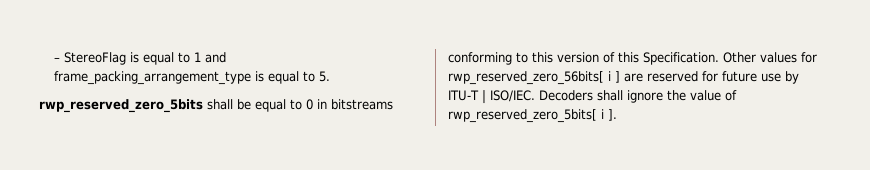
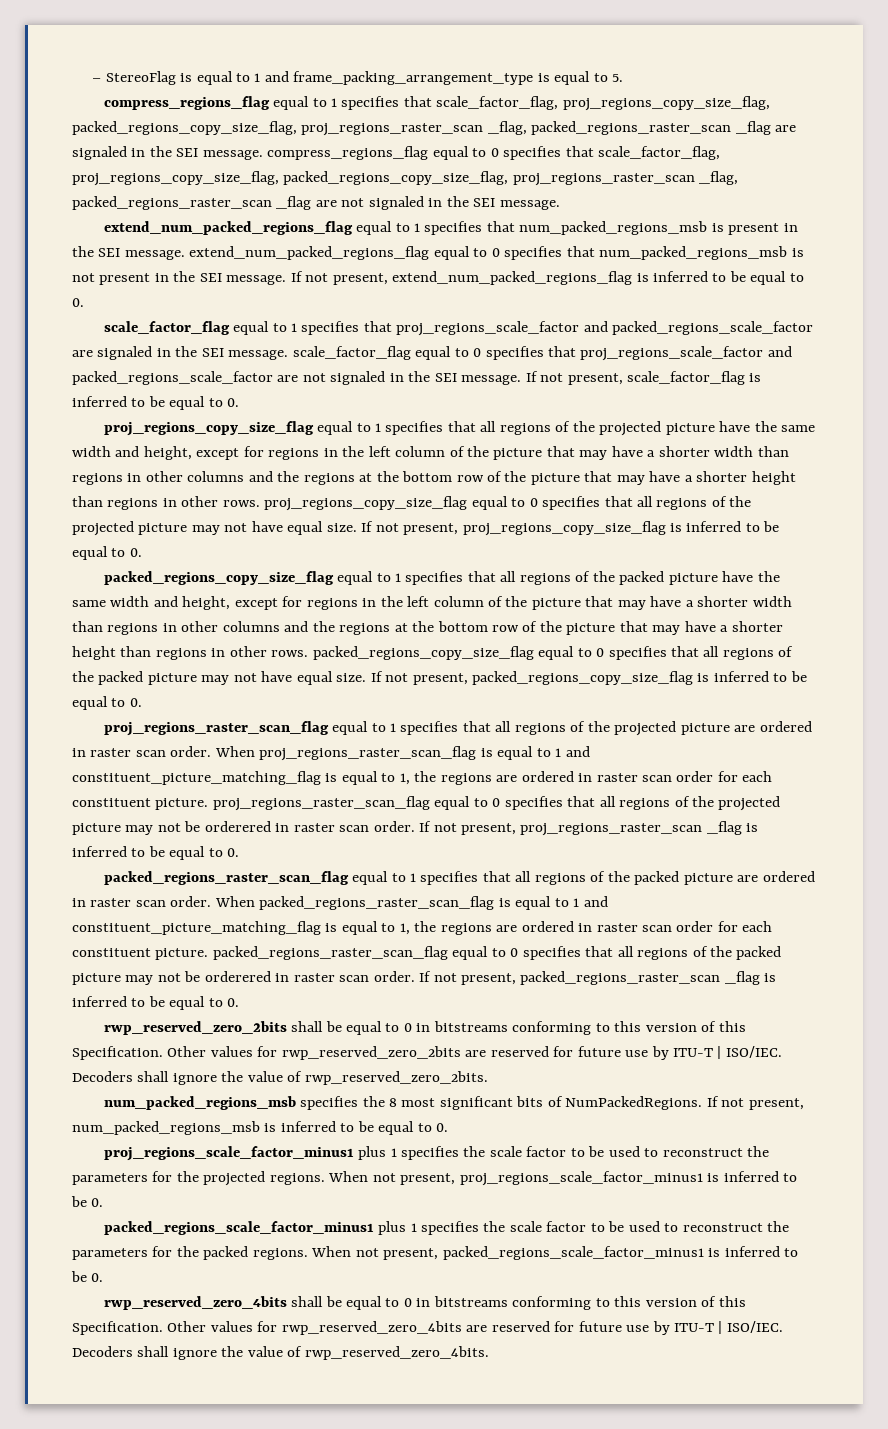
- rwp_reserved_zero_5bits shall be equal to 0 in bitstreams conforming to this version of this Specification.
+ compress_regions_flag equal to 1 specifies that scale_factor_flag, proj_regions_copy_size_flag, packed_regions_copy_size_flag, proj_regions_raster_scan _flag, packed_regions_raster_scan _flag are signaled in the SEI message. compress_regions_flag equal to 0 specifies that scale_factor_flag, proj_regions_copy_size_flag, packed_regions_copy_size_flag, proj_regions_raster_scan _flag, packed_regions_raster_scan _flag are not signaled in the SEI message.
+ extend_num_packed_regions_flag equal to 1 specifies that num_packed_regions_msb is present in the SEI message. extend_num_packed_regions_flag equal to 0 specifies that num_packed_regions_msb is not present in the SEI message. If not present, extend_num_packed_regions_flag is inferred to be equal to 0.
+ scale_factor_flag equal to 1 specifies that proj_regions_scale_factor and packed_regions_scale_factor are signaled in the SEI message. scale_factor_flag equal to 0 specifies that proj_regions_scale_factor and packed_regions_scale_factor are not signaled in the SEI message. If not present, scale_factor_flag is inferred to be equal to 0.
+ proj_regions_copy_size_flag equal to 1 specifies that all regions of the projected picture have the same width and height, except for regions in the left column of the picture that may have a shorter width than regions in other columns and the regions at the bottom row of the picture that may have a shorter height than regions in other rows. proj_regions_copy_size_flag equal to 0 specifies that all regions of the projected picture may not have equal size. If not present, proj_regions_copy_size_flag is inferred to be equal to 0.
+ packed_regions_copy_size_flag equal to 1 specifies that all regions of the packed picture have the same width and height, except for regions in the left column of the picture that may have a shorter width than regions in other columns and the regions at the bottom row of the picture that may have a shorter height than regions in other rows. packed_regions_copy_size_flag equal to 0 specifies that all regions of the packed picture may not have equal size. If not present, packed_regions_copy_size_flag is inferred to be equal to 0.
+ proj_regions_raster_scan_flag equal to 1 specifies that all regions of the projected picture are ordered in raster scan order. When proj_regions_raster_scan_flag is equal to 1 and constituent_picture_matching_flag is equal to 1, the regions are ordered in raster scan order for each constituent picture. proj_regions_raster_scan_flag equal to 0 specifies that all regions of the projected picture may not be orderered in raster scan order. If not present, proj_regions_raster_scan _flag is inferred to be equal to 0.
+ packed_regions_raster_scan_flag equal to 1 specifies that all regions of the packed picture are ordered in raster scan order. When packed_regions_raster_scan_flag is equal to 1 and constituent_picture_matching_flag is equal to 1, the regions are ordered in raster scan order for each constituent picture. packed_regions_raster_scan_flag equal to 0 specifies that all regions of the packed picture may not be orderered in raster scan order. If not present, packed_regions_raster_scan _flag is inferred to be equal to 0.
+ rwp_reserved_zero_2bits shall be equal to 0 in bitstreams conforming to this version of this Specification.
- Other values for rwp_reserved_zero_56bits[ i ] are reserved for future use by ITU-T | ISO/IEC.
+ Other values for rwp_reserved_zero_2bits are reserved for future use by ITU-T | ISO/IEC.
- Decoders shall ignore the value of rwp_reserved_zero_5bits[ i ].
+ Decoders shall ignore the value of rwp_reserved_zero_2bits.
+ num_packed_regions_msb specifies the 8 most significant bits of NumPackedRegions. If not present, num_packed_regions_msb is inferred to be equal to 0.
+ proj_regions_scale_factor_minus1 plus 1 specifies the scale factor to be used to reconstruct the parameters for the projected regions. When not present, proj_regions_scale_factor_minus1 is inferred to be 0.
+ packed_regions_scale_factor_minus1 plus 1 specifies the scale factor to be used to reconstruct the parameters for the packed regions. When not present, packed_regions_scale_factor_minus1 is inferred to be 0.
+ rwp_reserved_zero_4bits shall be equal to 0 in bitstreams conforming to this version of this Specification. Other values for rwp_reserved_zero_4bits are reserved for future use by ITU-T | ISO/IEC. Decoders shall ignore the value of rwp_reserved_zero_4bits.

